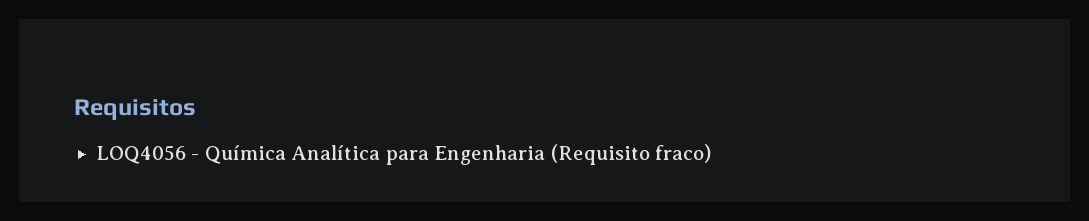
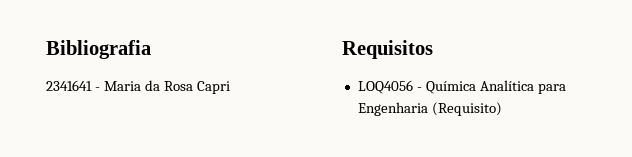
+ Bibliografia
+ 2341641 - Maria da Rosa Capri
- LOQ4056 - Química Analítica para Engenharia (Requisito fraco)
+ LOQ4056 - Química Analítica para Engenharia (Requisito)

